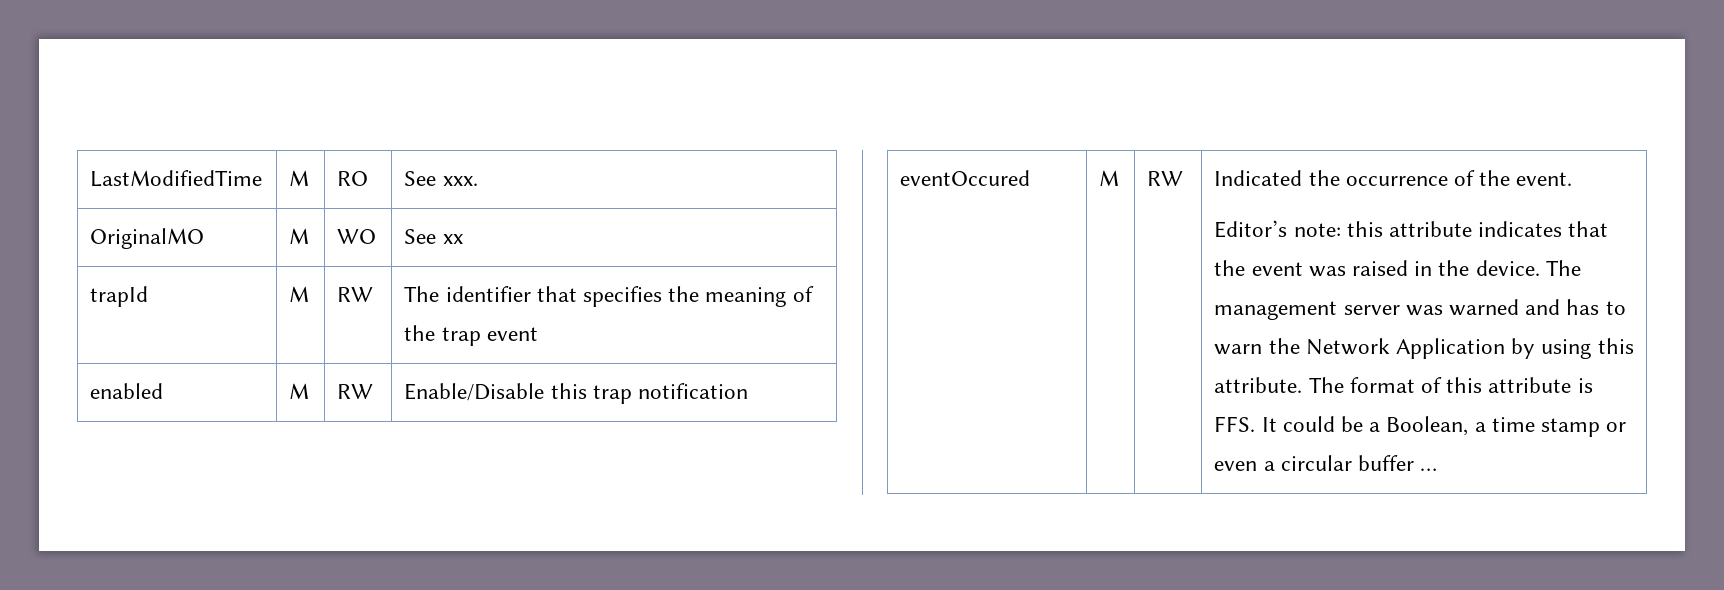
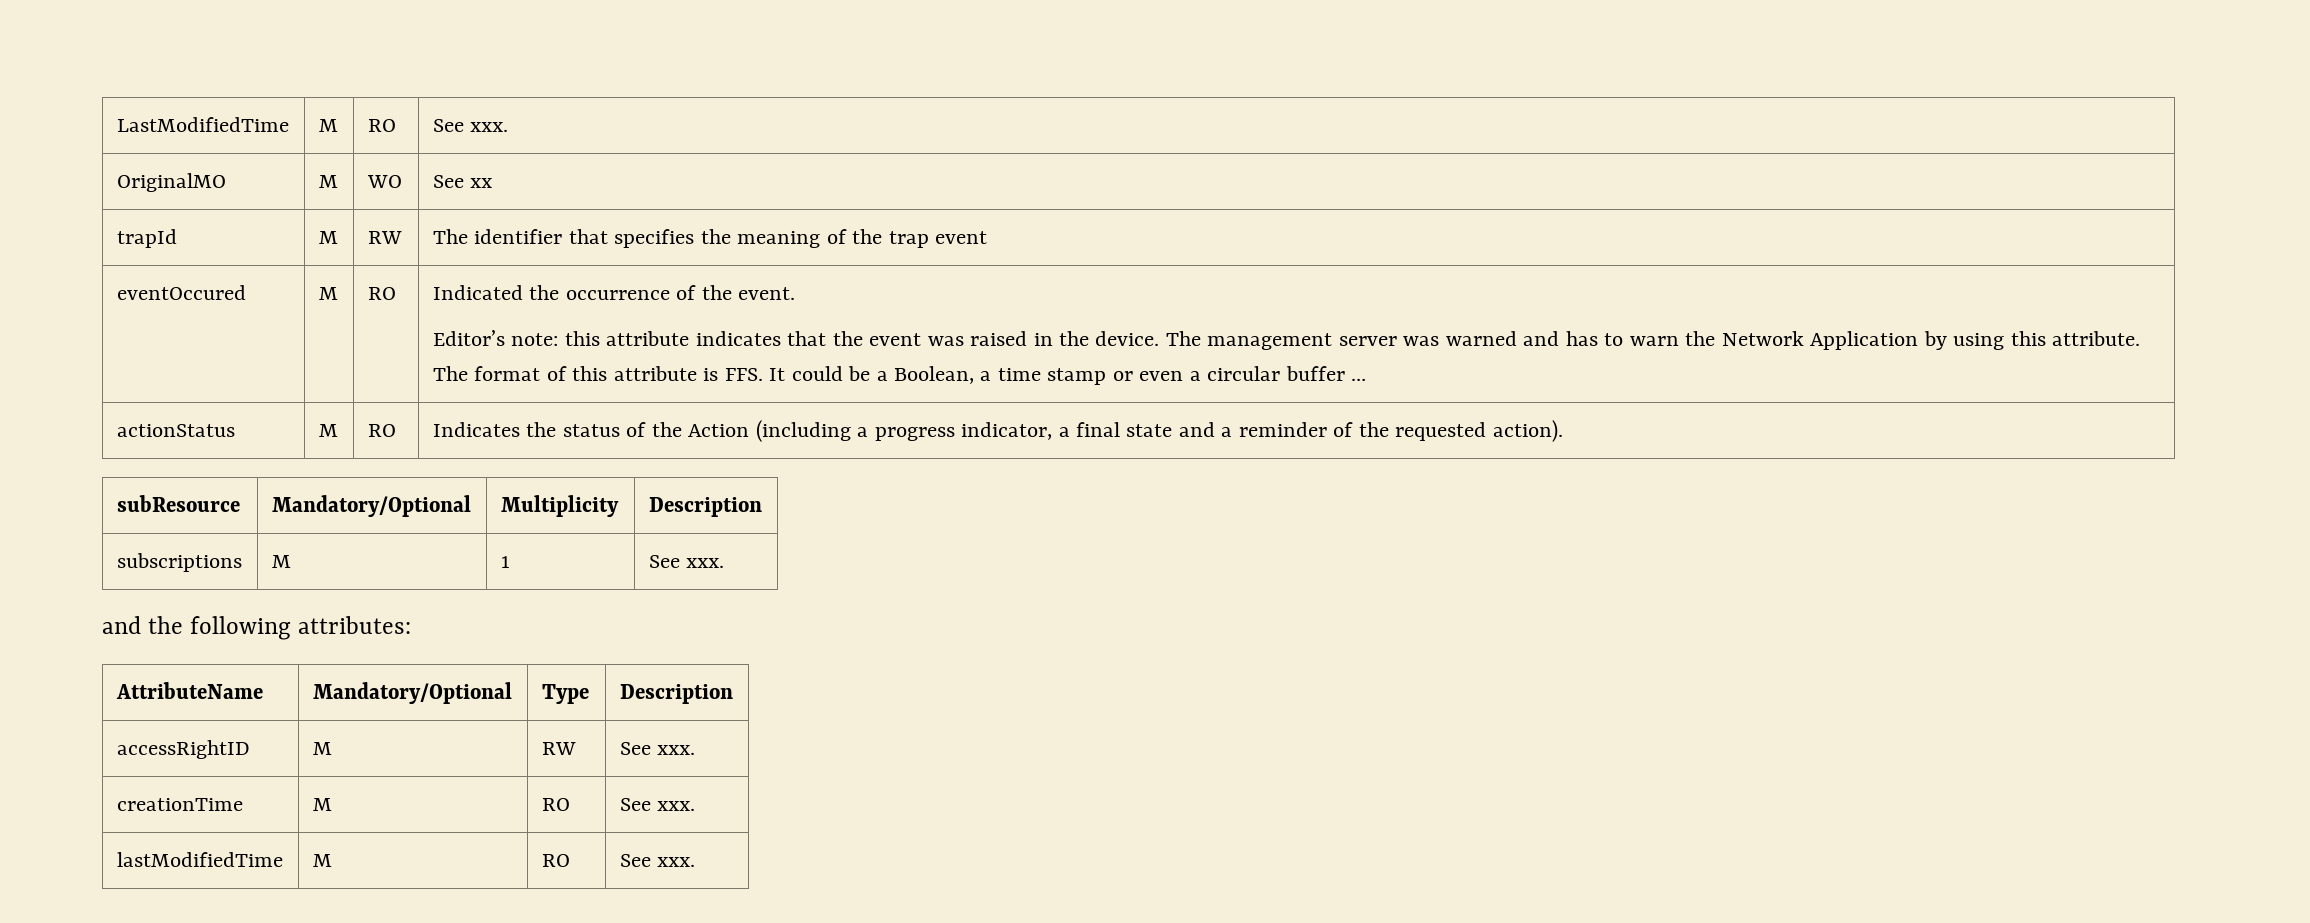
- enabled | M | RW | Enable/Disable this trap notification
- eventOccured | M | RW
+ eventOccured | M | RO
+ actionStatus | M | RO | Indicates the status of the Action (including a progress indicator, a final state and a reminder of the requested action).
+ subResource | Mandatory/Optional | Multiplicity | Description
+ subscriptions | M | 1 | See xxx.
+ and the following attributes:
+ AttributeName | Mandatory/Optional | Type | Description
+ accessRightID | M | RW | See xxx.
+ creationTime | M | RO | See xxx.
+ lastModifiedTime | M | RO | See xxx.

